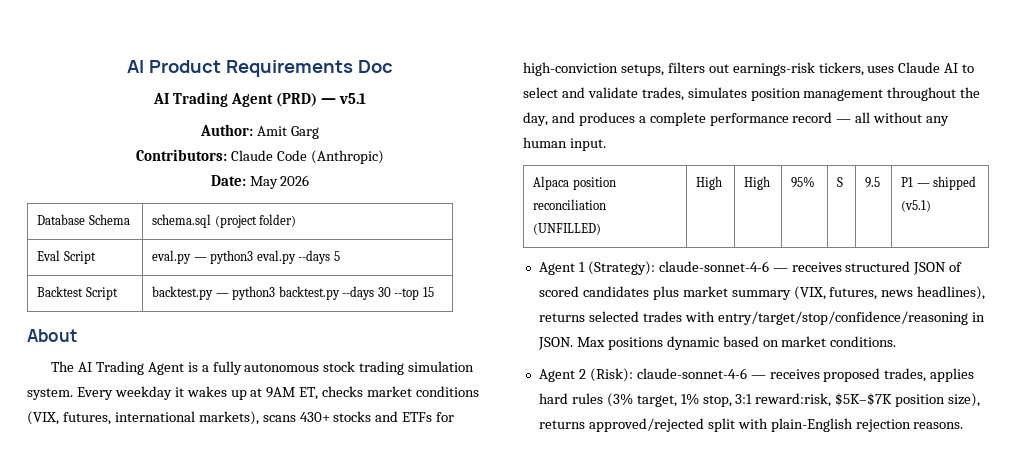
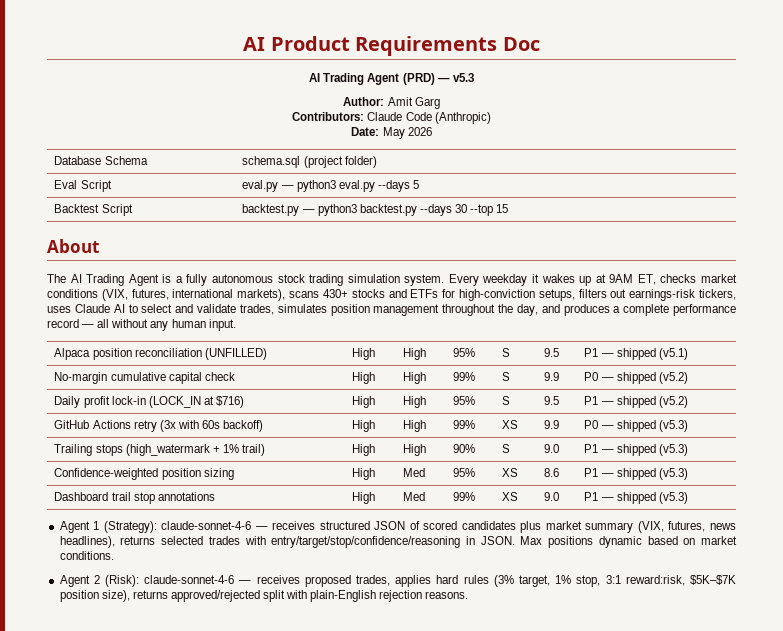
- AI Trading Agent (PRD) — v5.1
+ AI Trading Agent (PRD) — v5.3
+ No-margin cumulative capital check | High | High | 99% | S | 9.9 | P0 — shipped (v5.2)
+ Daily profit lock-in (LOCK_IN at $716) | High | High | 95% | S | 9.5 | P1 — shipped (v5.2)
+ GitHub Actions retry (3x with 60s backoff) | High | High | 99% | XS | 9.9 | P0 — shipped (v5.3)
+ Trailing stops (high_watermark + 1% trail) | High | High | 90% | S | 9.0 | P1 — shipped (v5.3)
+ Confidence-weighted position sizing | High | Med | 95% | XS | 8.6 | P1 — shipped (v5.3)
+ Dashboard trail stop annotations | High | Med | 99% | XS | 9.0 | P1 — shipped (v5.3)

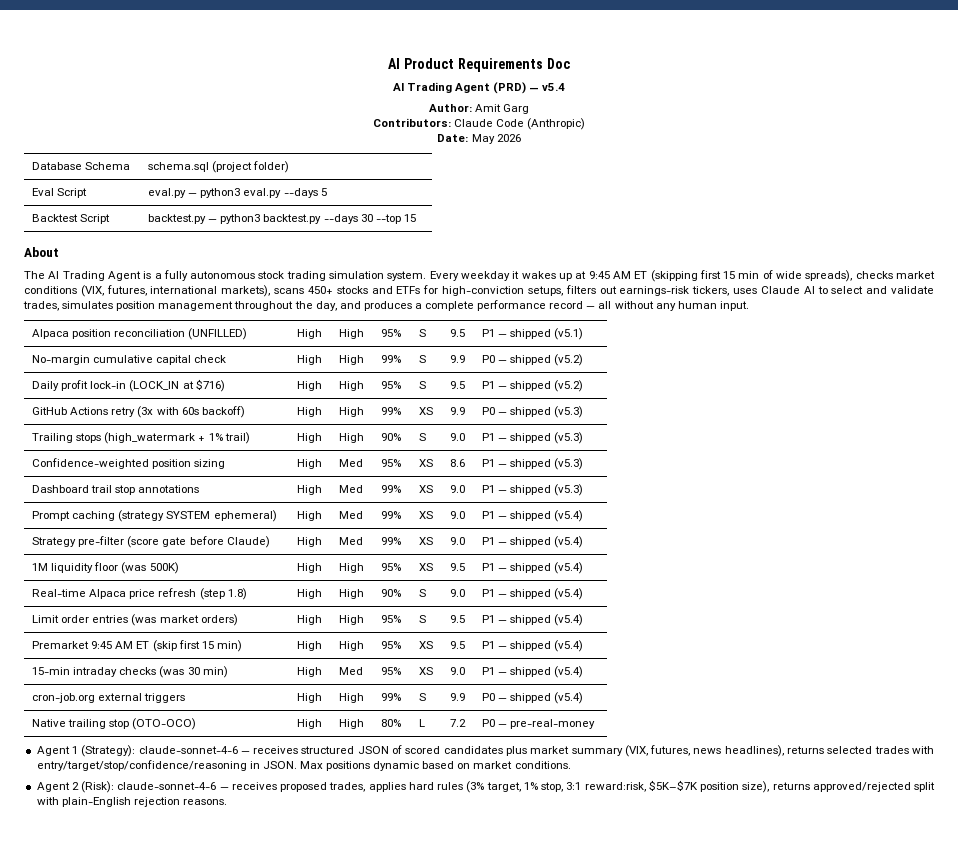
- AI Trading Agent (PRD) — v5.3
+ AI Trading Agent (PRD) — v5.4
- Every weekday it wakes up at 9AM ET, checks market conditions (VIX, futures, international markets), scans 430+ stocks and ETFs for high-conviction setups, filters out earnings-risk tickers, uses Claude AI to select and validate trades, simulates position management throughout the day, and produces a complete performance record — all without any human input.
+ Every weekday it wakes up at 9:45 AM ET (skipping first 15 min of wide spreads), checks market conditions (VIX, futures, international markets), scans 450+ stocks and ETFs for high-conviction setups, filters out earnings-risk tickers, uses Claude AI to select and validate trades, simulates position management throughout the day, and produces a complete performance record — all without any human input.
+ Prompt caching (strategy SYSTEM ephemeral) | High | Med | 99% | XS | 9.0 | P1 — shipped (v5.4)
+ Strategy pre-filter (score gate before Claude) | High | Med | 99% | XS | 9.0 | P1 — shipped (v5.4)
+ 1M liquidity floor (was 500K) | High | High | 95% | XS | 9.5 | P1 — shipped (v5.4)
+ Real-time Alpaca price refresh (step 1.8) | High | High | 90% | S | 9.0 | P1 — shipped (v5.4)
+ Limit order entries (was market orders) | High | High | 95% | S | 9.5 | P1 — shipped (v5.4)
+ Premarket 9:45 AM ET (skip first 15 min) | High | High | 95% | XS | 9.5 | P1 — shipped (v5.4)
+ 15-min intraday checks (was 30 min) | High | Med | 95% | XS | 9.0 | P1 — shipped (v5.4)
+ cron-job.org external triggers | High | High | 99% | S | 9.9 | P0 — shipped (v5.4)
+ Native trailing stop (OTO-OCO) | High | High | 80% | L | 7.2 | P0 — pre-real-money

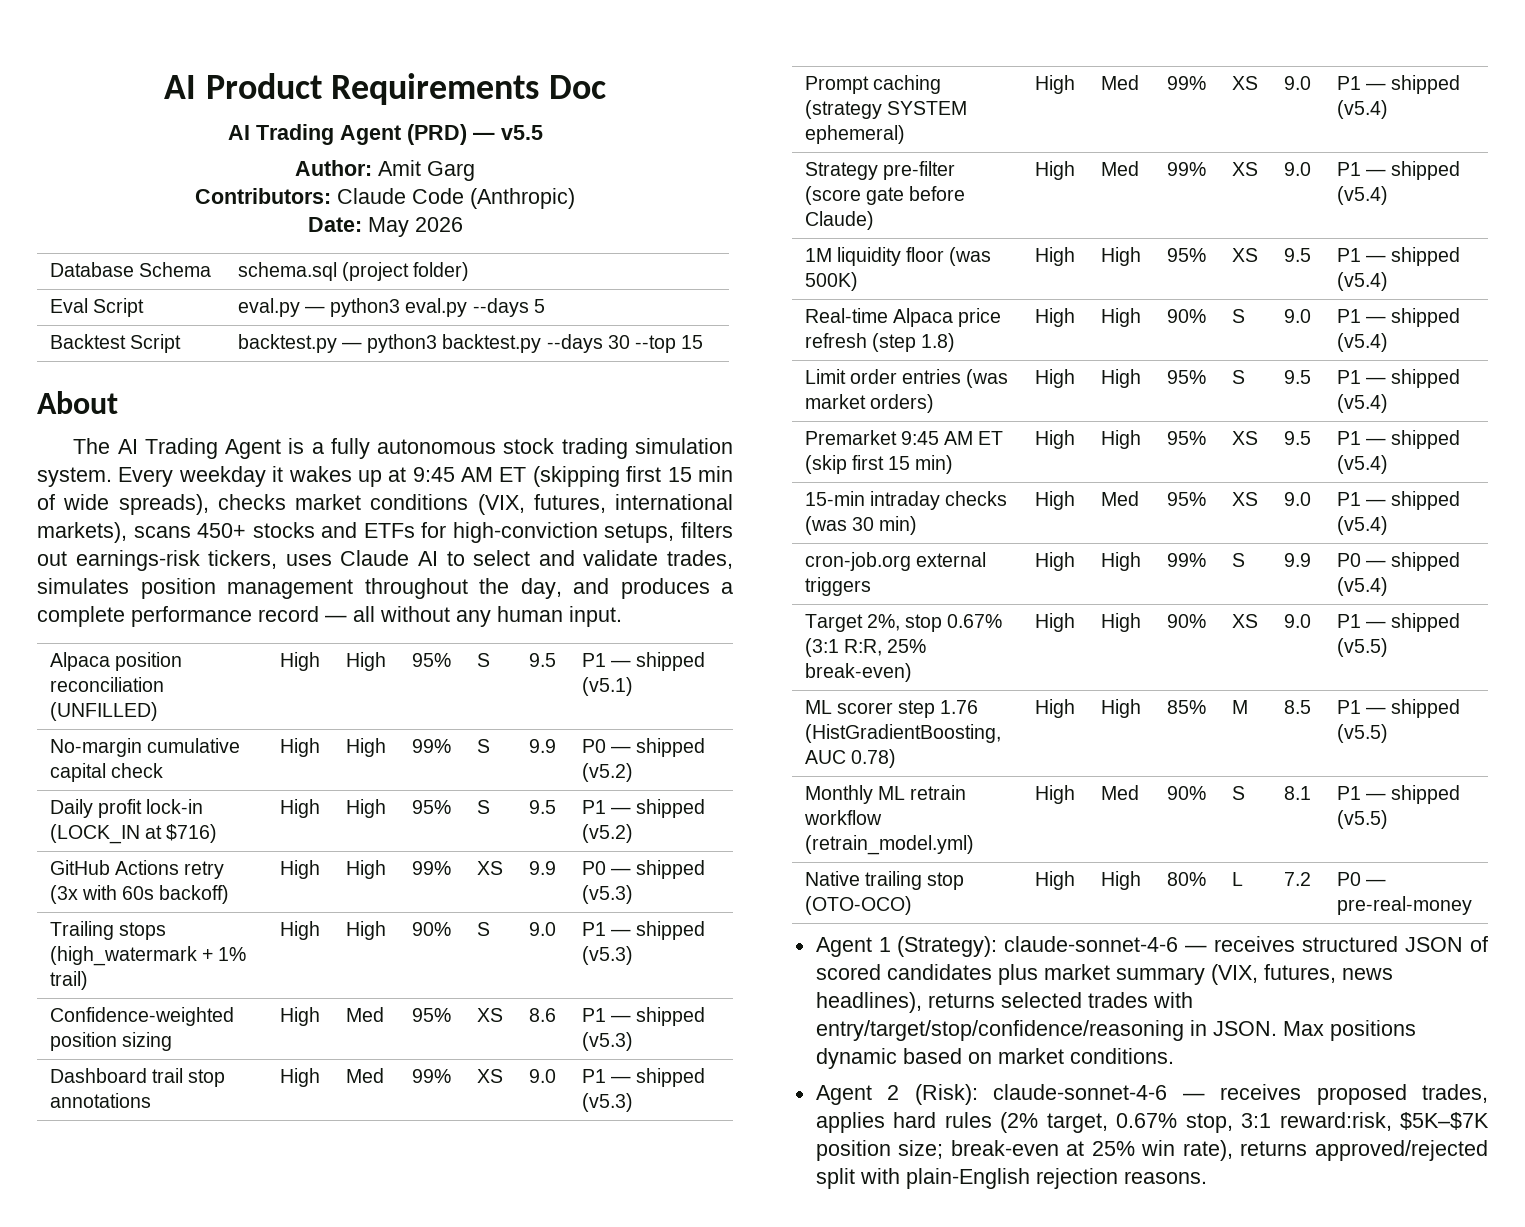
- AI Trading Agent (PRD) — v5.4
+ AI Trading Agent (PRD) — v5.5
+ Target 2%, stop 0.67% (3:1 R:R, 25% break-even) | High | High | 90% | XS | 9.0 | P1 — shipped (v5.5)
+ ML scorer step 1.76 (HistGradientBoosting, AUC 0.78) | High | High | 85% | M | 8.5 | P1 — shipped (v5.5)
+ Monthly ML retrain workflow (retrain_model.yml) | High | Med | 90% | S | 8.1 | P1 — shipped (v5.5)
- Agent 2 (Risk): claude-sonnet-4-6 — receives proposed trades, applies hard rules (3% target, 1% stop, 3:1 reward:risk, $5K–$7K position size), returns approved/rejected split with plain-English rejection reasons.
+ Agent 2 (Risk): claude-sonnet-4-6 — receives proposed trades, applies hard rules (2% target, 0.67% stop, 3:1 reward:risk, $5K–$7K position size; break-even at 25% win rate), returns approved/rejected split with plain-English rejection reasons.

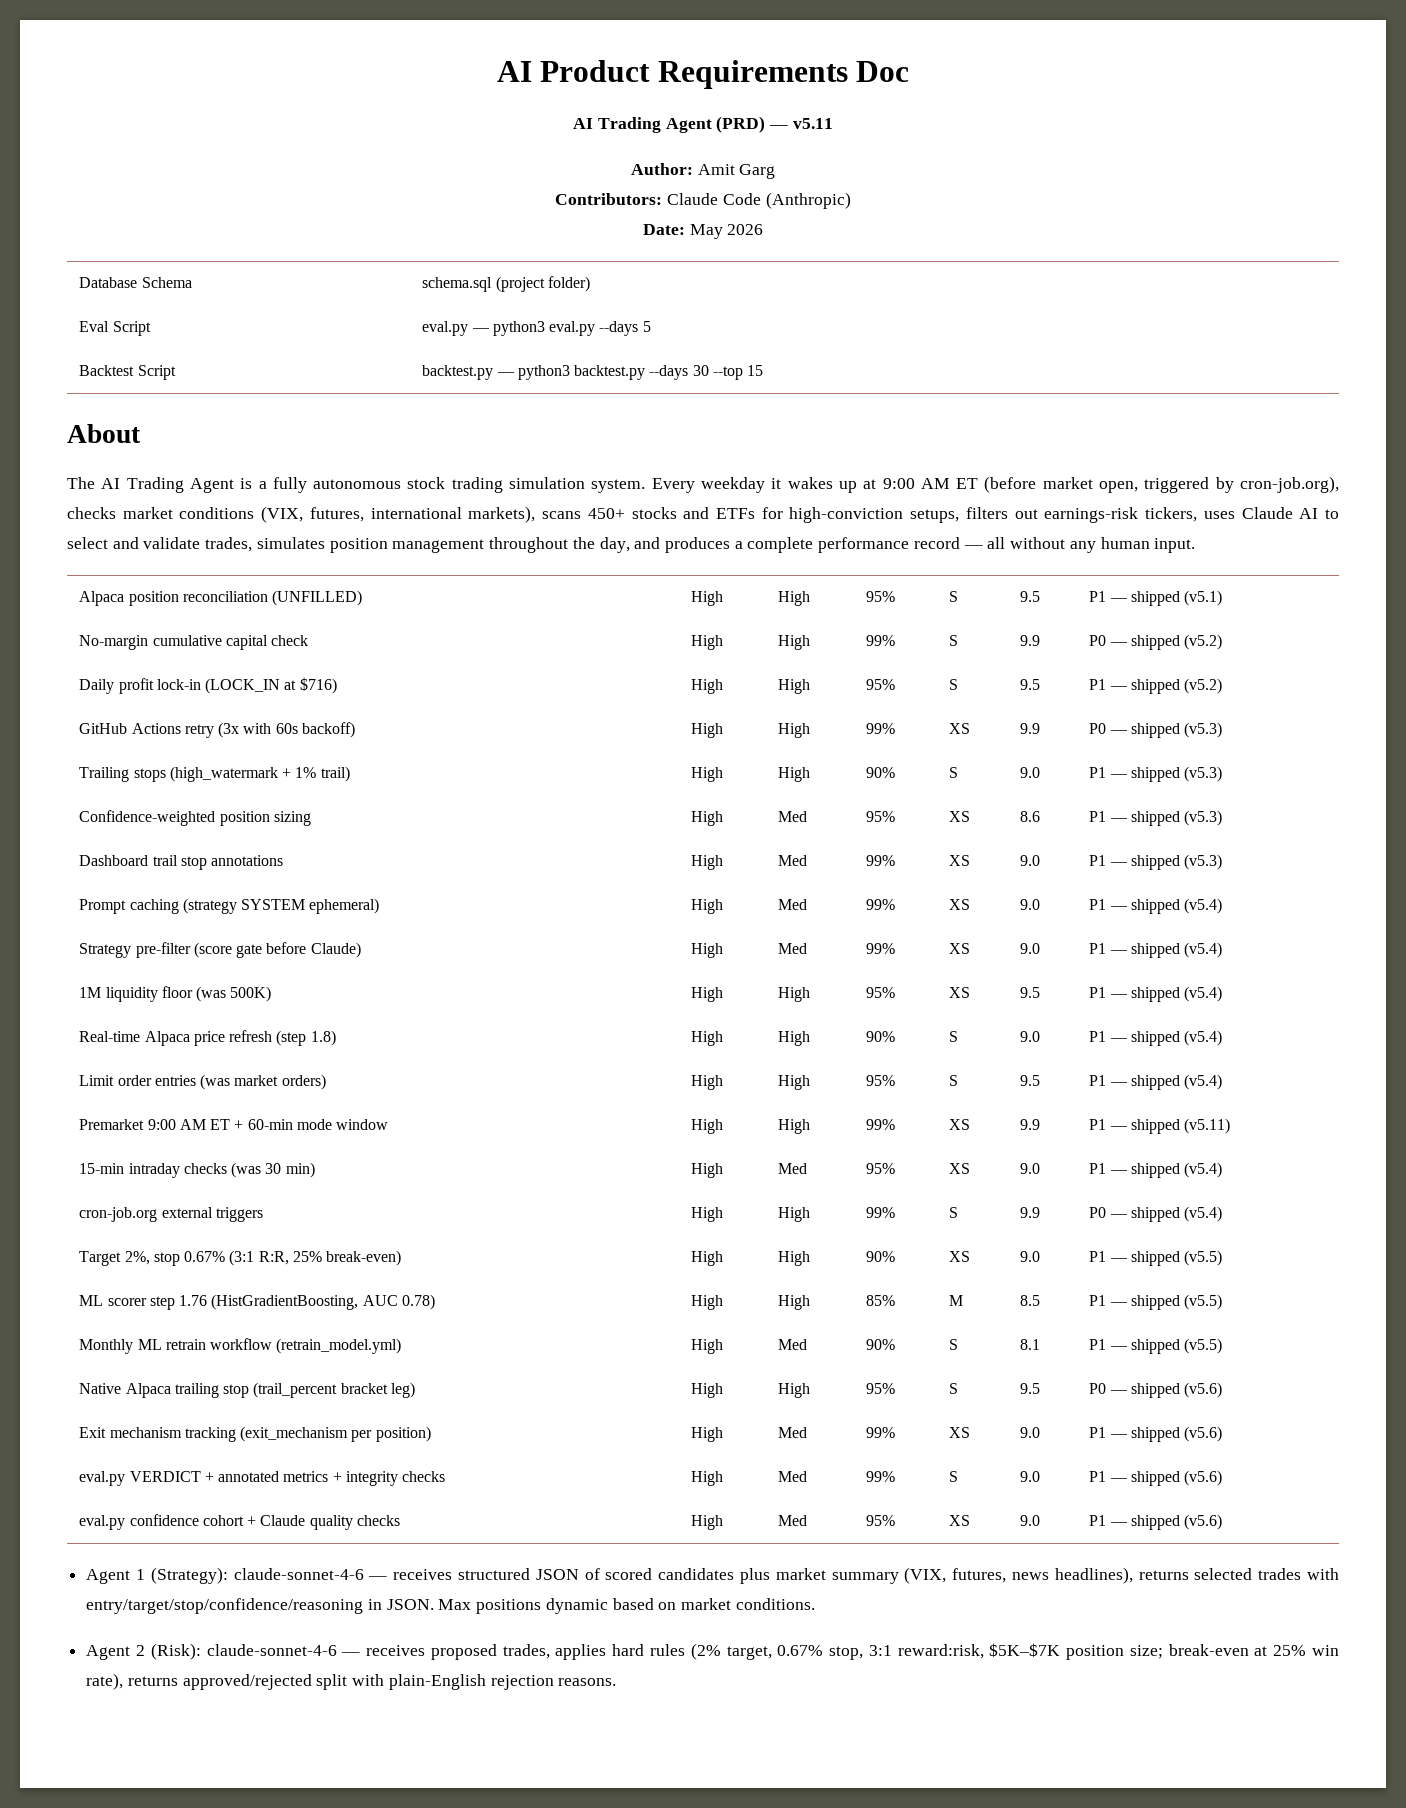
- AI Trading Agent (PRD) — v5.5
+ AI Trading Agent (PRD) — v5.11
- Every weekday it wakes up at 9:45 AM ET (skipping first 15 min of wide spreads), checks market conditions (VIX, futures, international markets), scans 450+ stocks and ETFs for high-conviction setups, filters out earnings-risk tickers, uses Claude AI to select and validate trades, simulates position management throughout the day, and produces a complete performance record — all without any human input.
+ Every weekday it wakes up at 9:00 AM ET (before market open, triggered by cron-job.org), checks market conditions (VIX, futures, international markets), scans 450+ stocks and ETFs for high-conviction setups, filters out earnings-risk tickers, uses Claude AI to select and validate trades, simulates position management throughout the day, and produces a complete performance record — all without any human input.
- Premarket 9:45 AM ET (skip first 15 min) | High | High | 95% | XS | 9.5 | P1 — shipped (v5.4)
+ Premarket 9:00 AM ET + 60-min mode window | High | High | 99% | XS | 9.9 | P1 — shipped (v5.11)
- Native trailing stop (OTO-OCO) | High | High | 80% | L | 7.2 | P0 — pre-real-money
+ Native Alpaca trailing stop (trail_percent bracket leg) | High | High | 95% | S | 9.5 | P0 — shipped (v5.6)
+ Exit mechanism tracking (exit_mechanism per position) | High | Med | 99% | XS | 9.0 | P1 — shipped (v5.6)
+ eval.py VERDICT + annotated metrics + integrity checks | High | Med | 99% | S | 9.0 | P1 — shipped (v5.6)
+ eval.py confidence cohort + Claude quality checks | High | Med | 95% | XS | 9.0 | P1 — shipped (v5.6)

